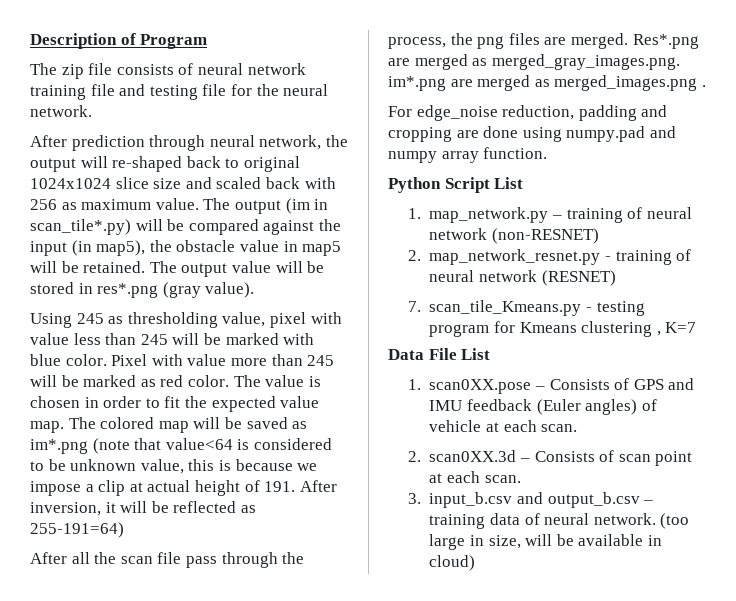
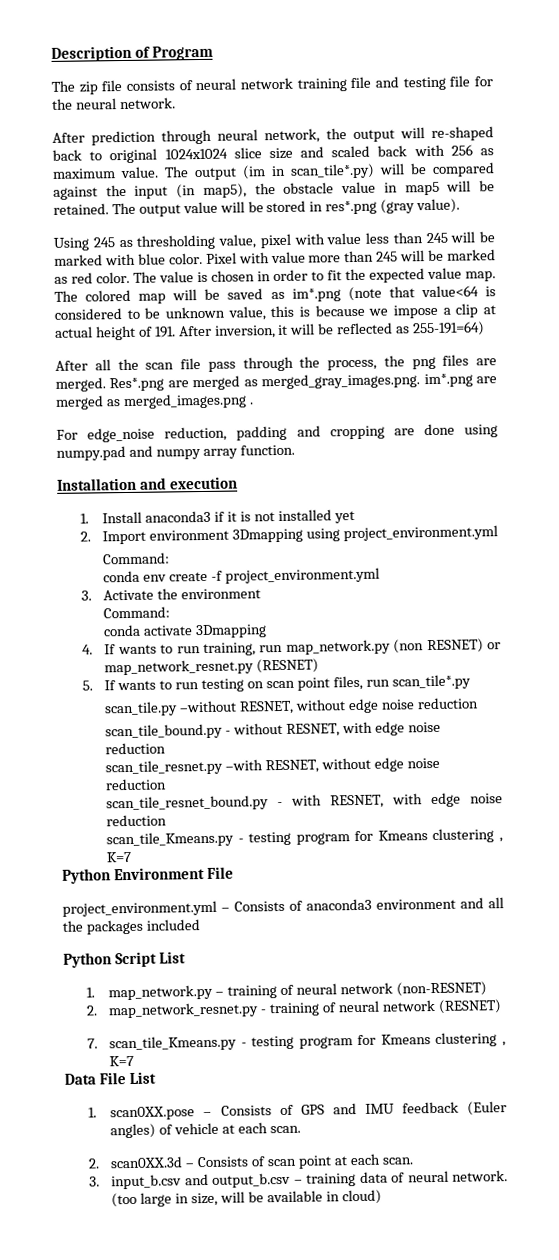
+ Installation and execution
+ 1. Install anaconda3 if it is not installed yet
+ 2. Import environment 3Dmapping using project_environment.yml
+ Command:
+ conda env create -f project_environment.yml
+ 3. Activate the environment
+ Command:
+ conda activate 3Dmapping
+ 4. If wants to run training, run map_network.py (non RESNET) or map_network_resnet.py (RESNET)
+ 5. If wants to run testing on scan point files, run scan_tile*.py
+ scan_tile.py –without RESNET, without edge noise reduction
+ scan_tile_bound.py - without RESNET, with edge noise reduction
+ scan_tile_resnet.py –with RESNET, without edge noise reduction
+ scan_tile_resnet_bound.py - with RESNET, with edge noise reduction
+ scan_tile_Kmeans.py - testing program for Kmeans clustering , K=7
+ Python Environment File
+ project_environment.yml – Consists of anaconda3 environment and all the packages included

